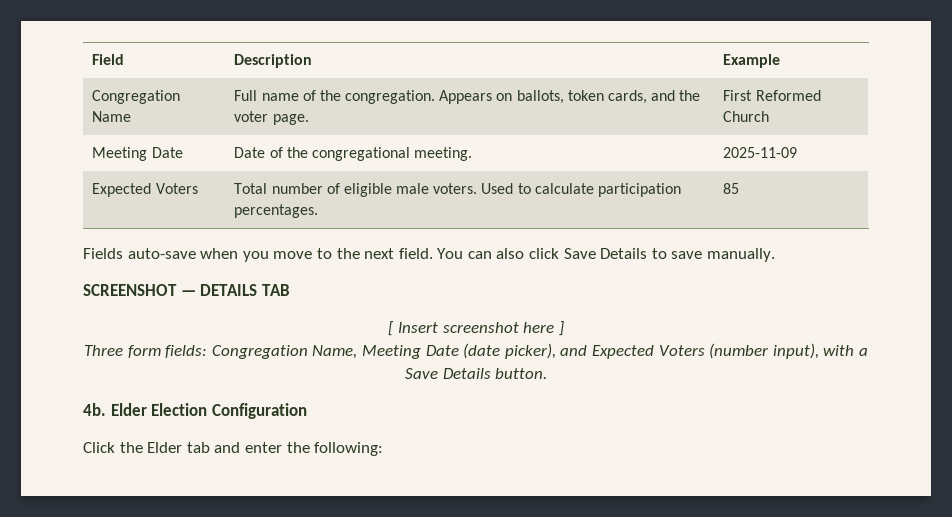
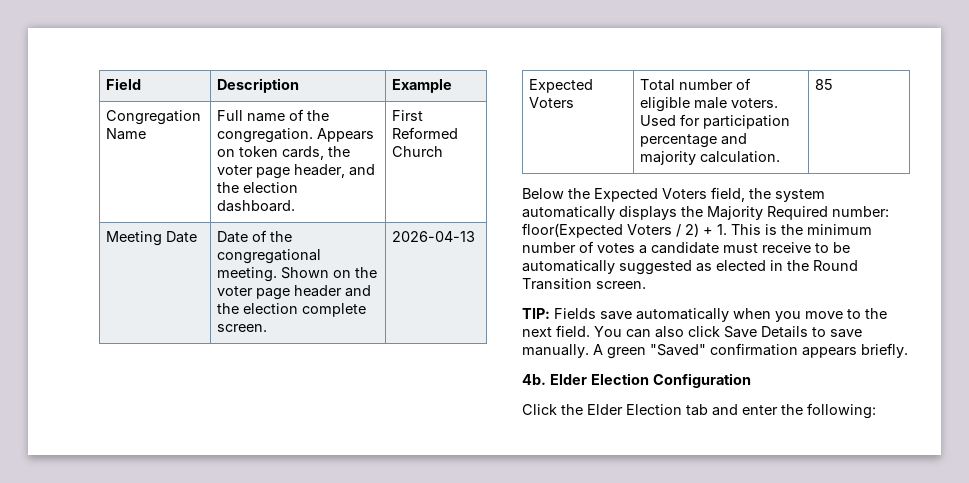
- Congregation Name | Full name of the congregation. Appears on ballots, token cards, and the voter page. | First Reformed Church
+ Congregation Name | Full name of the congregation. Appears on token cards, the voter page header, and the election dashboard. | First Reformed Church
- Meeting Date | Date of the congregational meeting. | 2025-11-09
+ Meeting Date | Date of the congregational meeting. Shown on the voter page header and the election complete screen. | 2026-04-13
- Expected Voters | Total number of eligible male voters. Used to calculate participation percentages. | 85
- Fields auto-save when you move to the next field.
+ Expected Voters | Total number of eligible male voters. Used for participation percentage and majority calculation. | 85
+ Below the Expected Voters field, the system automatically displays the Majority Required number: floor(Expected Voters / 2) + 1. This is the minimum number of votes a candidate must receive to be automatically suggested as elected in the Round Transition screen.
+ TIP: Fields save automatically when you move to the next field.
- You can also click Save Details to save manually.
- SCREENSHOT — DETAILS TAB
- [ Insert screenshot here ]
- Three form fields: Congregation Name, Meeting Date (date picker), and Expected Voters (number input), with a Save Details button.
+ You can also click Save Details to save manually. A green "Saved" confirmation appears briefly.
- Click the Elder tab and enter the following:
+ Click the Elder Election tab and enter the following:

